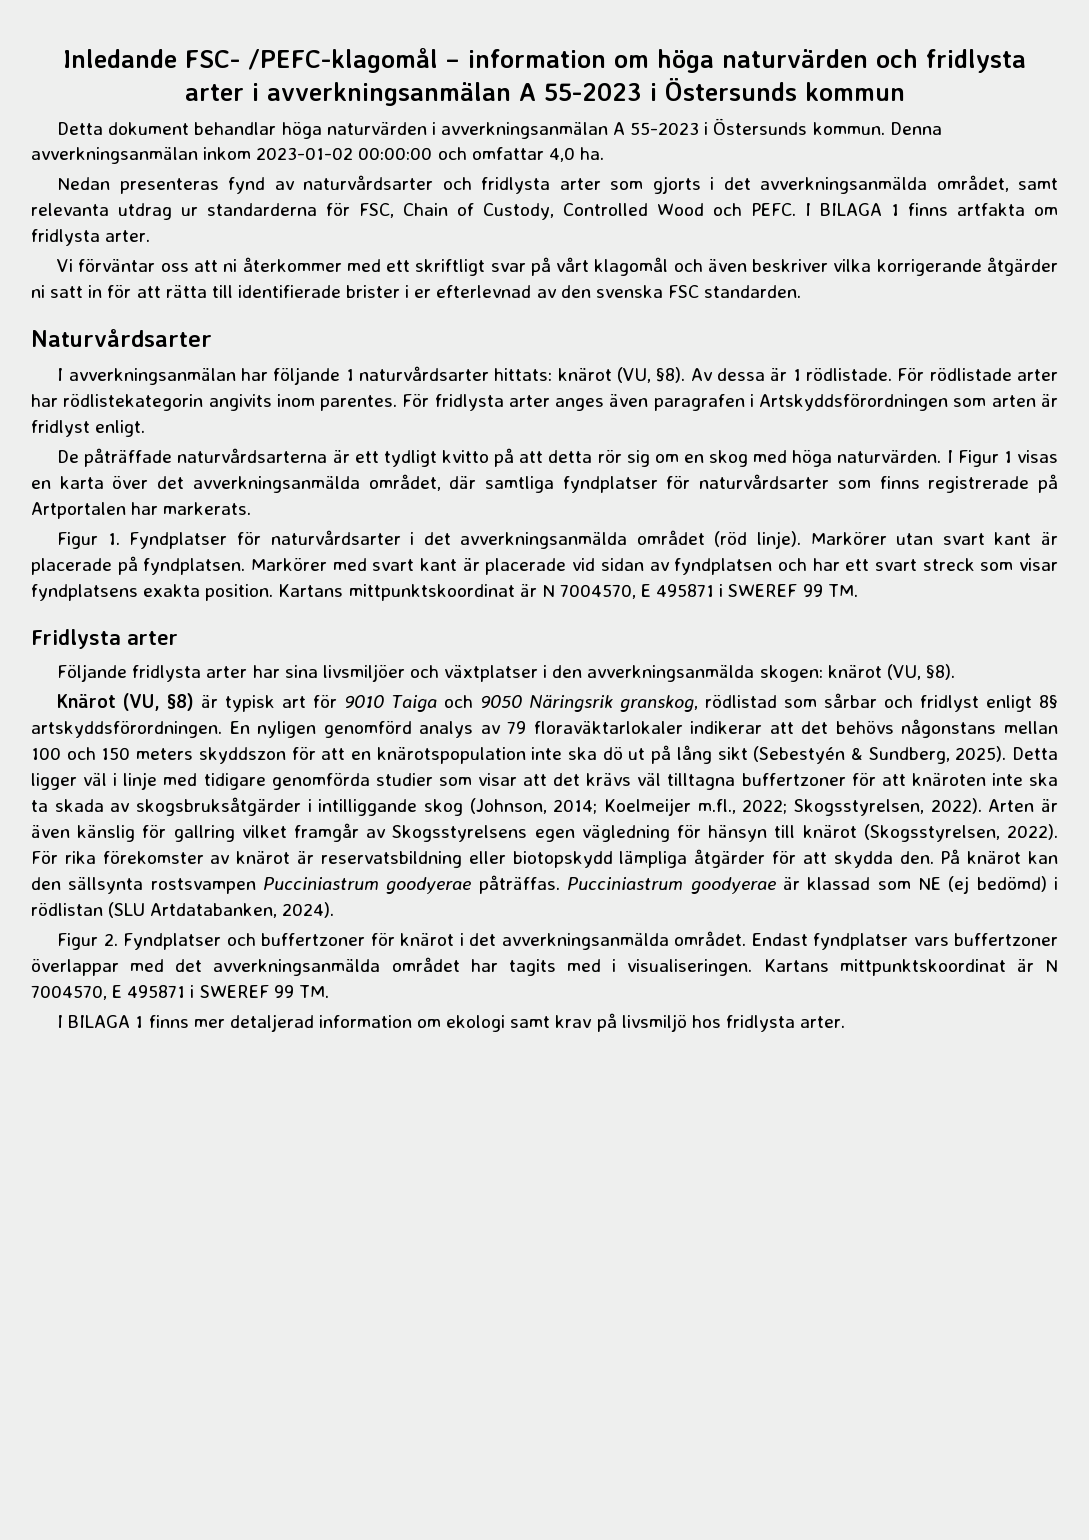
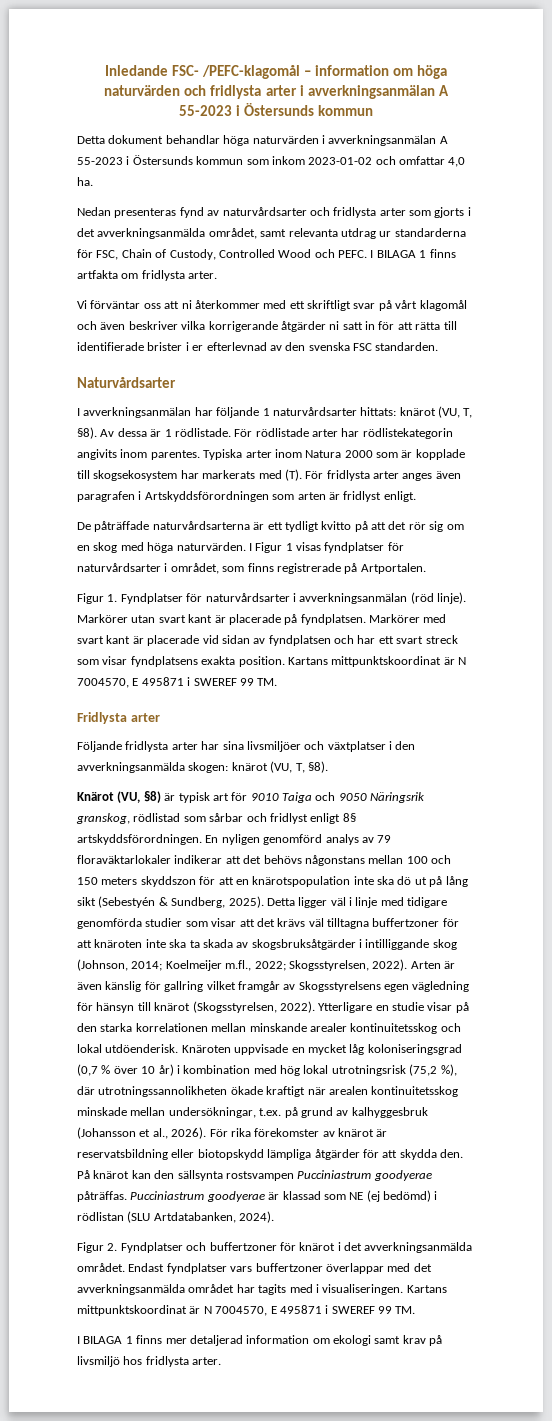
- Detta dokument behandlar höga naturvärden i avverkningsanmälan A 55-2023 i Östersunds kommun. Denna avverkningsanmälan inkom 2023-01-02 00:00:00 och omfattar 4,0 ha.
+ Detta dokument behandlar höga naturvärden i avverkningsanmälan A 55-2023 i Östersunds kommun som inkom 2023-01-02 och omfattar 4,0 ha.
- I avverkningsanmälan har följande 1 naturvårdsarter hittats: knärot (VU, §8).
+ I avverkningsanmälan har följande 1 naturvårdsarter hittats: knärot (VU, T, §8).
- För fridlysta arter anges även paragrafen i Artskyddsförordningen som arten är fridlyst enligt.
+ Typiska arter inom Natura 2000 som är kopplade till skogsekosystem har markerats med (T). För fridlysta arter anges även paragrafen i Artskyddsförordningen som arten är fridlyst enligt.
- De påträffade naturvårdsarterna är ett tydligt kvitto på att detta rör sig om en skog med höga naturvärden.
+ De påträffade naturvårdsarterna är ett tydligt kvitto på att det rör sig om en skog med höga naturvärden.
- I Figur 1 visas en karta över det avverkningsanmälda området, där samtliga fyndplatser för naturvårdsarter som finns registrerade på Artportalen har markerats.
+ I Figur 1 visas fyndplatser för naturvårdsarter i området, som finns registrerade på Artportalen.
- Figur 1. Fyndplatser för naturvårdsarter i det avverkningsanmälda området (röd linje).
+ Figur 1. Fyndplatser för naturvårdsarter i avverkningsanmälan (röd linje).
- Följande fridlysta arter har sina livsmiljöer och växtplatser i den avverkningsanmälda skogen: knärot (VU, §8).
+ Följande fridlysta arter har sina livsmiljöer och växtplatser i den avverkningsanmälda skogen: knärot (VU, T, §8).
+ Ytterligare en studie visar på den starka korrelationen mellan minskande arealer kontinuitetsskog och lokal utdöenderisk. Knäroten uppvisade en mycket låg koloniseringsgrad (0,7 % över 10 år) i kombination med hög lokal utrotningsrisk (75,2 %), där utrotningssannolikheten ökade kraftigt när arealen kontinuitetsskog minskade mellan undersökningar, t.ex. på grund av kalhyggesbruk (Johansson et al., 2026).

